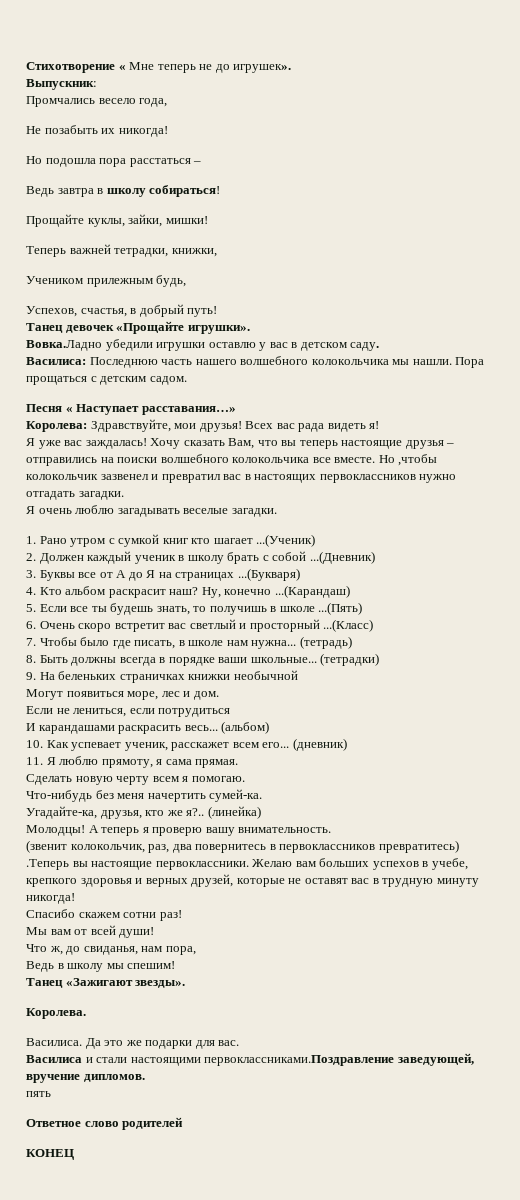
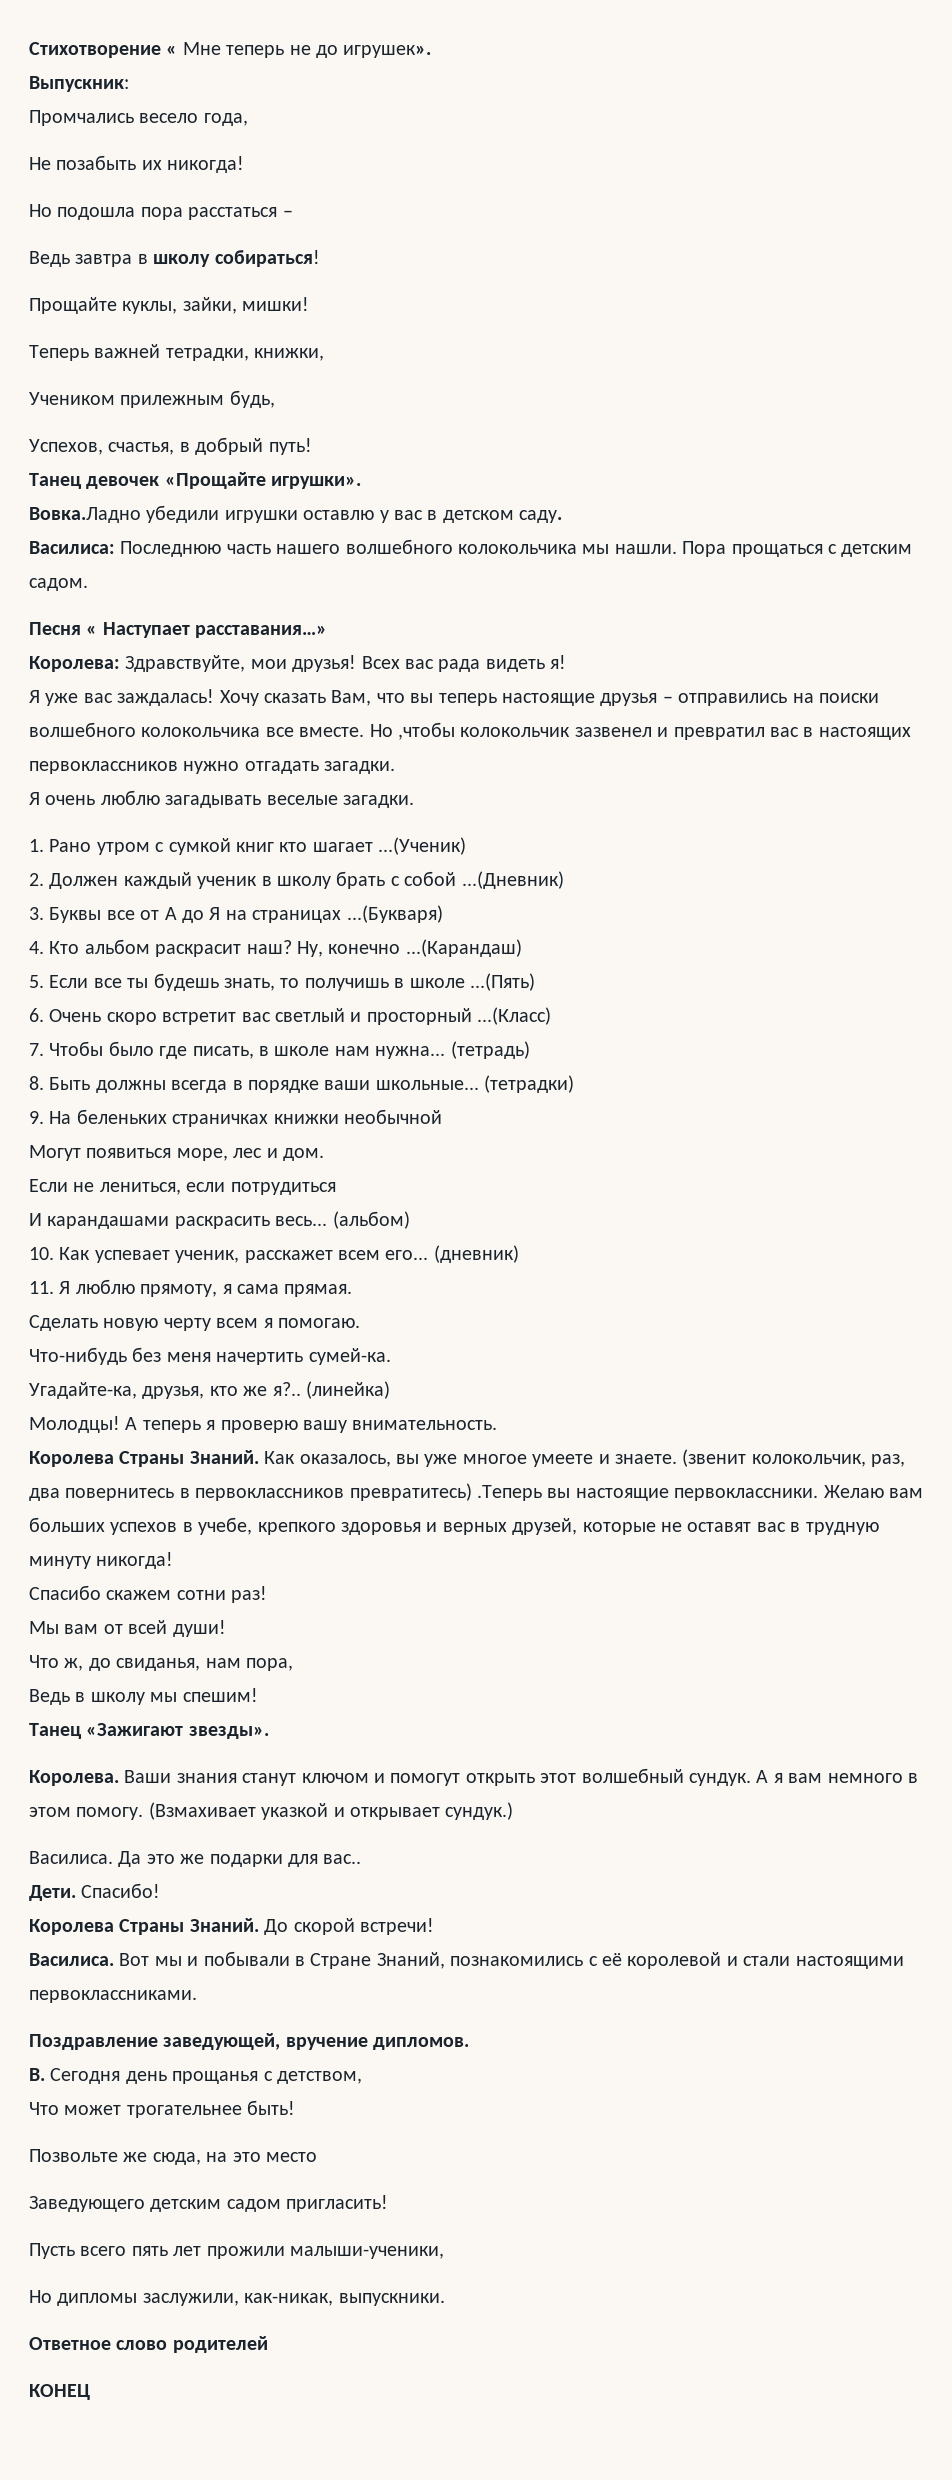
+ Королева Страны Знаний. Как оказалось, вы уже многое умеете и знаете.
+ Ваши знания станут ключом и помогут открыть этот волшебный сундук. А я вам немного в этом помогу. (Взмахивает указкой и открывает сундук.)
- Да это же подарки для вас.
- Василиса и стали настоящими первоклассниками.Поздравление заведующей, вручение дипломов.
+ Да это же подарки для вас..
+ Дети. Спасибо!
+ Королева Страны Знаний. До скорой встречи!
+ Василиса. Вот мы и побывали в Стране Знаний, познакомились с её королевой и стали настоящими первоклассниками.
+ Поздравление заведующей, вручение дипломов.
- пять
+ В. Сегодня день прощанья с детством,
+ Что может трогательнее быть!
+ Позвольте же сюда, на это место
+ Заведующего детским садом пригласить!
+ Пусть всего пять лет прожили малыши-ученики,
+ Но дипломы заслужили, как-никак, выпускники.

